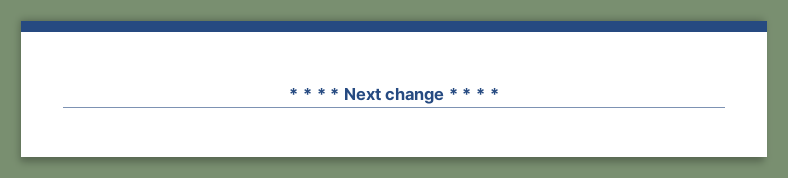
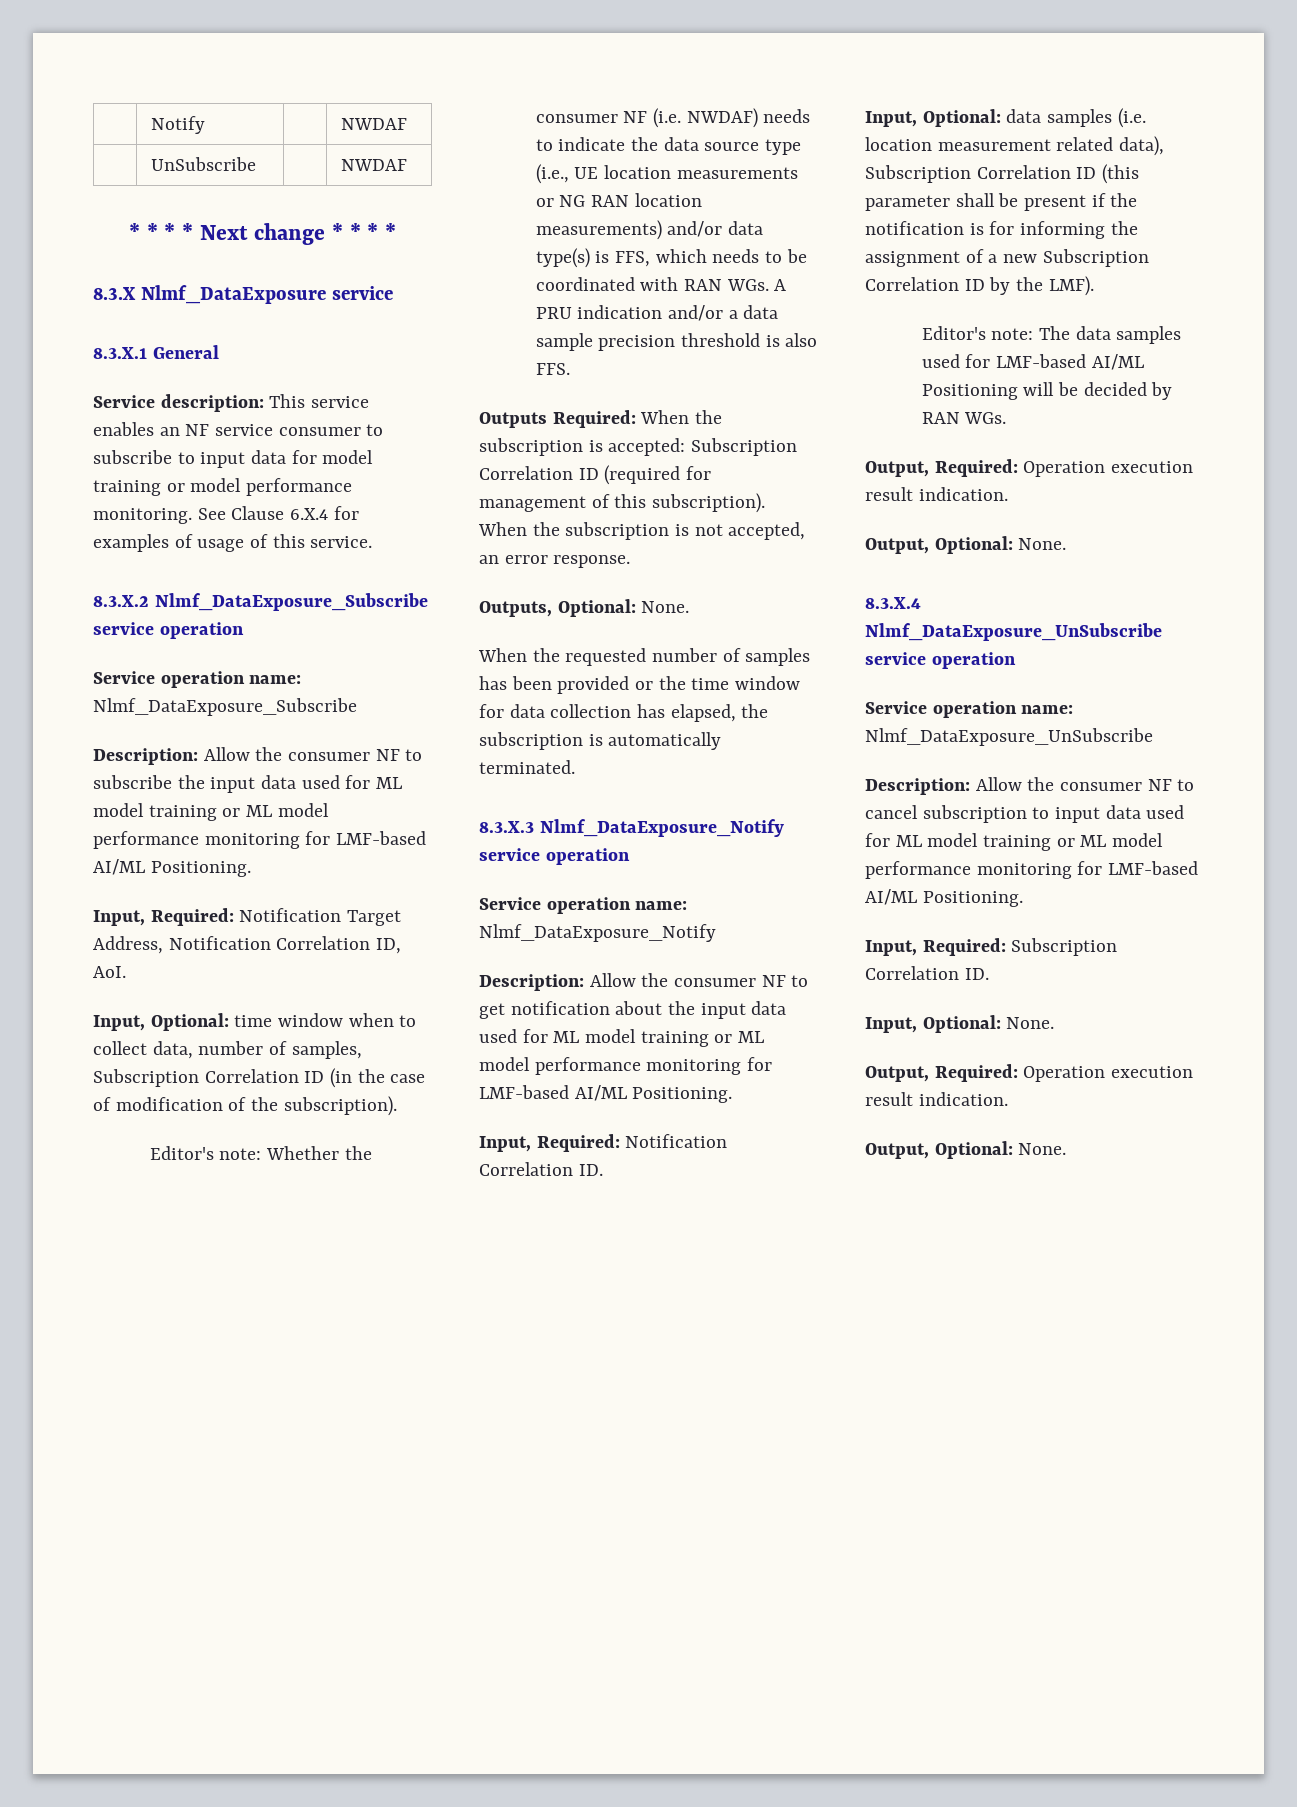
+ | Notify | | NWDAF
+ | UnSubscribe | | NWDAF
+ 8.3.X Nlmf_DataExposure service
+ 8.3.X.1 General
+ Service description: This service enables an NF service consumer to subscribe to input data for model training or model performance monitoring. See Clause 6.X.4 for examples of usage of this service.
+ 8.3.X.2 Nlmf_DataExposure_Subscribe service operation
+ Service operation name: Nlmf_DataExposure_Subscribe
+ Description: Allow the consumer NF to subscribe the input data used for ML model training or ML model performance monitoring for LMF-based AI/ML Positioning.
+ Input, Required: Notification Target Address, Notification Correlation ID, AoI.
+ Input, Optional: time window when to collect data, number of samples, Subscription Correlation ID (in the case of modification of the subscription).
+ Editor's note: Whether the consumer NF (i.e. NWDAF) needs to indicate the data source type (i.e., UE location measurements or NG RAN location measurements) and/or data type(s) is FFS, which needs to be coordinated with RAN WGs. A PRU indication and/or a data sample precision threshold is also FFS.
+ Outputs Required: When the subscription is accepted: Subscription Correlation ID (required for management of this subscription). When the subscription is not accepted, an error response.
+ Outputs, Optional: None.
+ When the requested number of samples has been provided or the time window for data collection has elapsed, the subscription is automatically terminated.
+ 8.3.X.3 Nlmf_DataExposure_Notify service operation
+ Service operation name: Nlmf_DataExposure_Notify
+ Description: Allow the consumer NF to get notification about the input data used for ML model training or ML model performance monitoring for LMF-based AI/ML Positioning.
+ Input, Required: Notification Correlation ID.
+ Input, Optional: data samples (i.e. location measurement related data), Subscription Correlation ID (this parameter shall be present if the notification is for informing the assignment of a new Subscription Correlation ID by the LMF).
+ Editor's note: The data samples used for LMF-based AI/ML Positioning will be decided by RAN WGs.
+ Output, Required: Operation execution result indication.
+ Output, Optional: None.
+ 8.3.X.4 Nlmf_DataExposure_UnSubscribe service operation
+ Service operation name: Nlmf_DataExposure_UnSubscribe
+ Description: Allow the consumer NF to cancel subscription to input data used for ML model training or ML model performance monitoring for LMF-based AI/ML Positioning.
+ Input, Required: Subscription Correlation ID.
+ Input, Optional: None.
+ Output, Required: Operation execution result indication.
+ Output, Optional: None.

